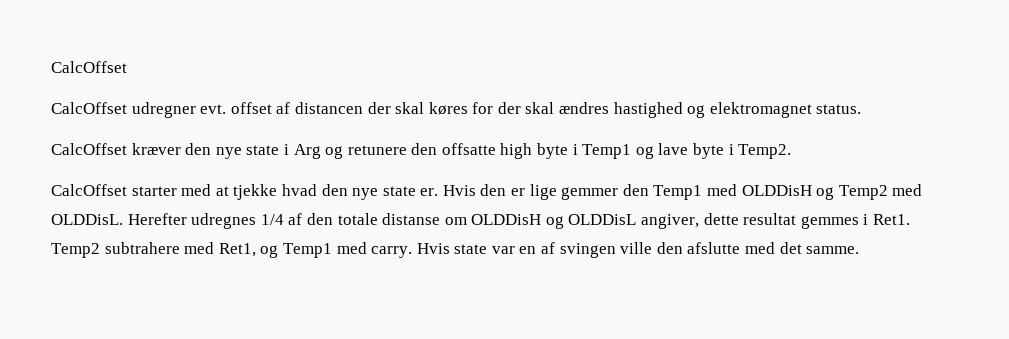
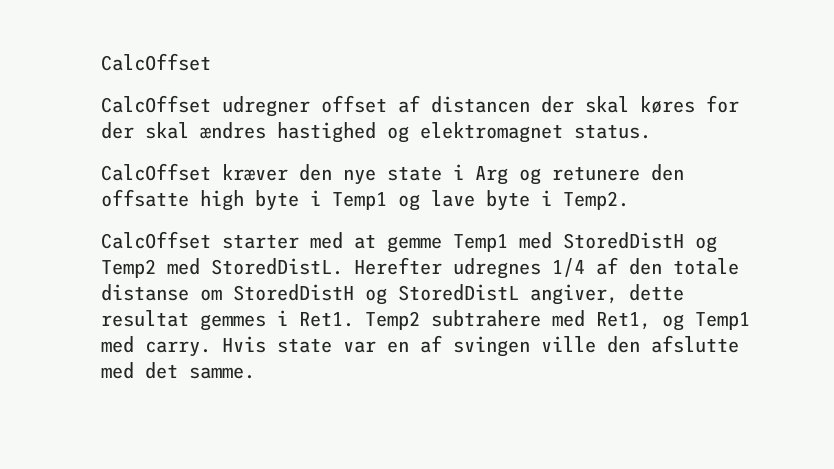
- CalcOffset udregner evt. offset af distancen der skal køres for der skal ændres hastighed og elektromagnet status.
+ CalcOffset udregner offset af distancen der skal køres for der skal ændres hastighed og elektromagnet status.
- CalcOffset starter med at tjekke hvad den nye state er. Hvis den er lige gemmer den Temp1 med OLDDisH og Temp2 med OLDDisL.
+ CalcOffset starter med at gemme Temp1 med StoredDistH og Temp2 med StoredDistL.
- Herefter udregnes 1/4 af den totale distanse om OLDDisH og OLDDisL angiver, dette resultat gemmes i Ret1.
+ Herefter udregnes 1/4 af den totale distanse om StoredDistH og StoredDistL angiver, dette resultat gemmes i Ret1.

